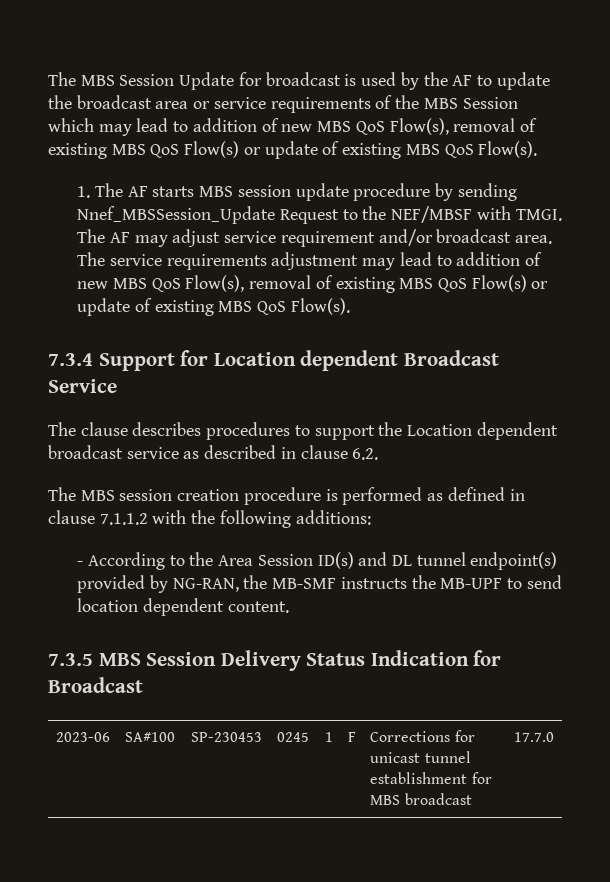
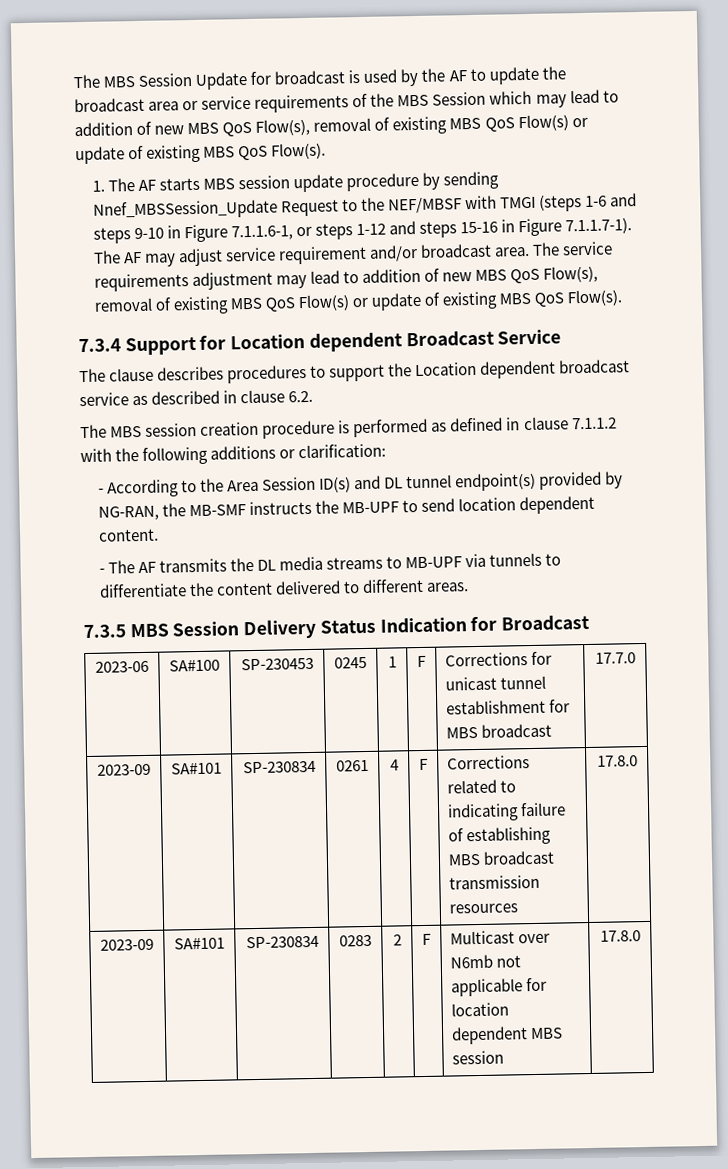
- 1. The AF starts MBS session update procedure by sending Nnef_MBSSession_Update Request to the NEF/MBSF with TMGI. The AF may adjust service requirement and/or broadcast area.
+ 1. The AF starts MBS session update procedure by sending Nnef_MBSSession_Update Request to the NEF/MBSF with TMGI (steps 1-6 and steps 9-10 in Figure 7.1.1.6-1, or steps 1-12 and steps 15-16 in Figure 7.1.1.7-1). The AF may adjust service requirement and/or broadcast area.
- The MBS session creation procedure is performed as defined in clause 7.1.1.2 with the following additions:
+ The MBS session creation procedure is performed as defined in clause 7.1.1.2 with the following additions or clarification:
+ - The AF transmits the DL media streams to MB-UPF via tunnels to differentiate the content delivered to different areas.
+ 2023-09 | SA#101 | SP-230834 | 0261 | 4 | F | Corrections related to indicating failure of establishing MBS broadcast transmission resources | 17.8.0
+ 2023-09 | SA#101 | SP-230834 | 0283 | 2 | F | Multicast over N6mb not applicable for location dependent MBS session | 17.8.0

